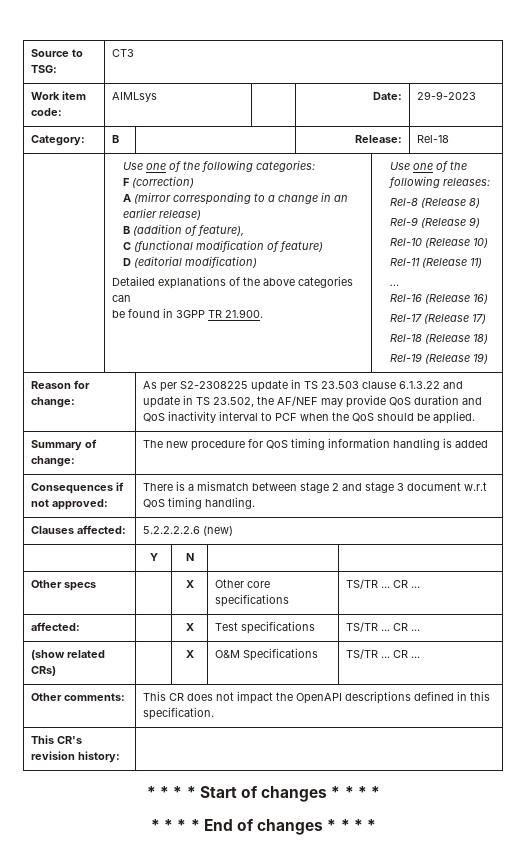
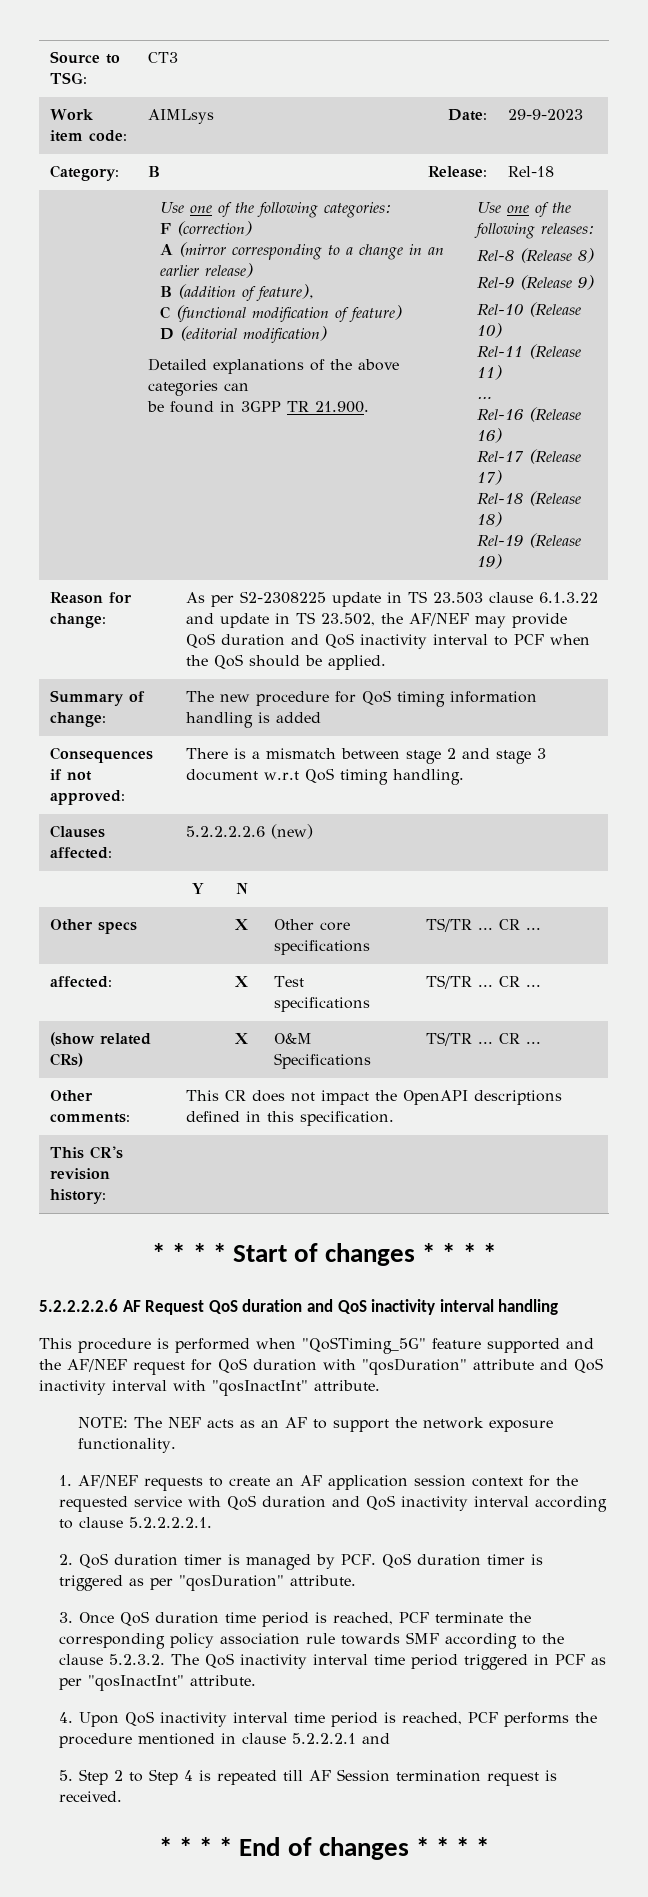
+ 5.2.2.2.2.6 AF Request QoS duration and QoS inactivity interval handling
+ This procedure is performed when "QoSTiming_5G" feature supported and the AF/NEF request for QoS duration with "qosDuration" attribute and QoS inactivity interval with "qosInactInt" attribute.
+ NOTE: The NEF acts as an AF to support the network exposure functionality.
+ 1. AF/NEF requests to create an AF application session context for the requested service with QoS duration and QoS inactivity interval according to clause 5.2.2.2.2.1.
+ 2. QoS duration timer is managed by PCF. QoS duration timer is triggered as per "qosDuration" attribute.
+ 3. Once QoS duration time period is reached, PCF terminate the corresponding policy association rule towards SMF according to the clause 5.2.3.2. The QoS inactivity interval time period triggered in PCF as per "qosInactInt" attribute.
+ 4. Upon QoS inactivity interval time period is reached, PCF performs the procedure mentioned in clause 5.2.2.2.1 and
+ 5. Step 2 to Step 4 is repeated till AF Session termination request is received.

